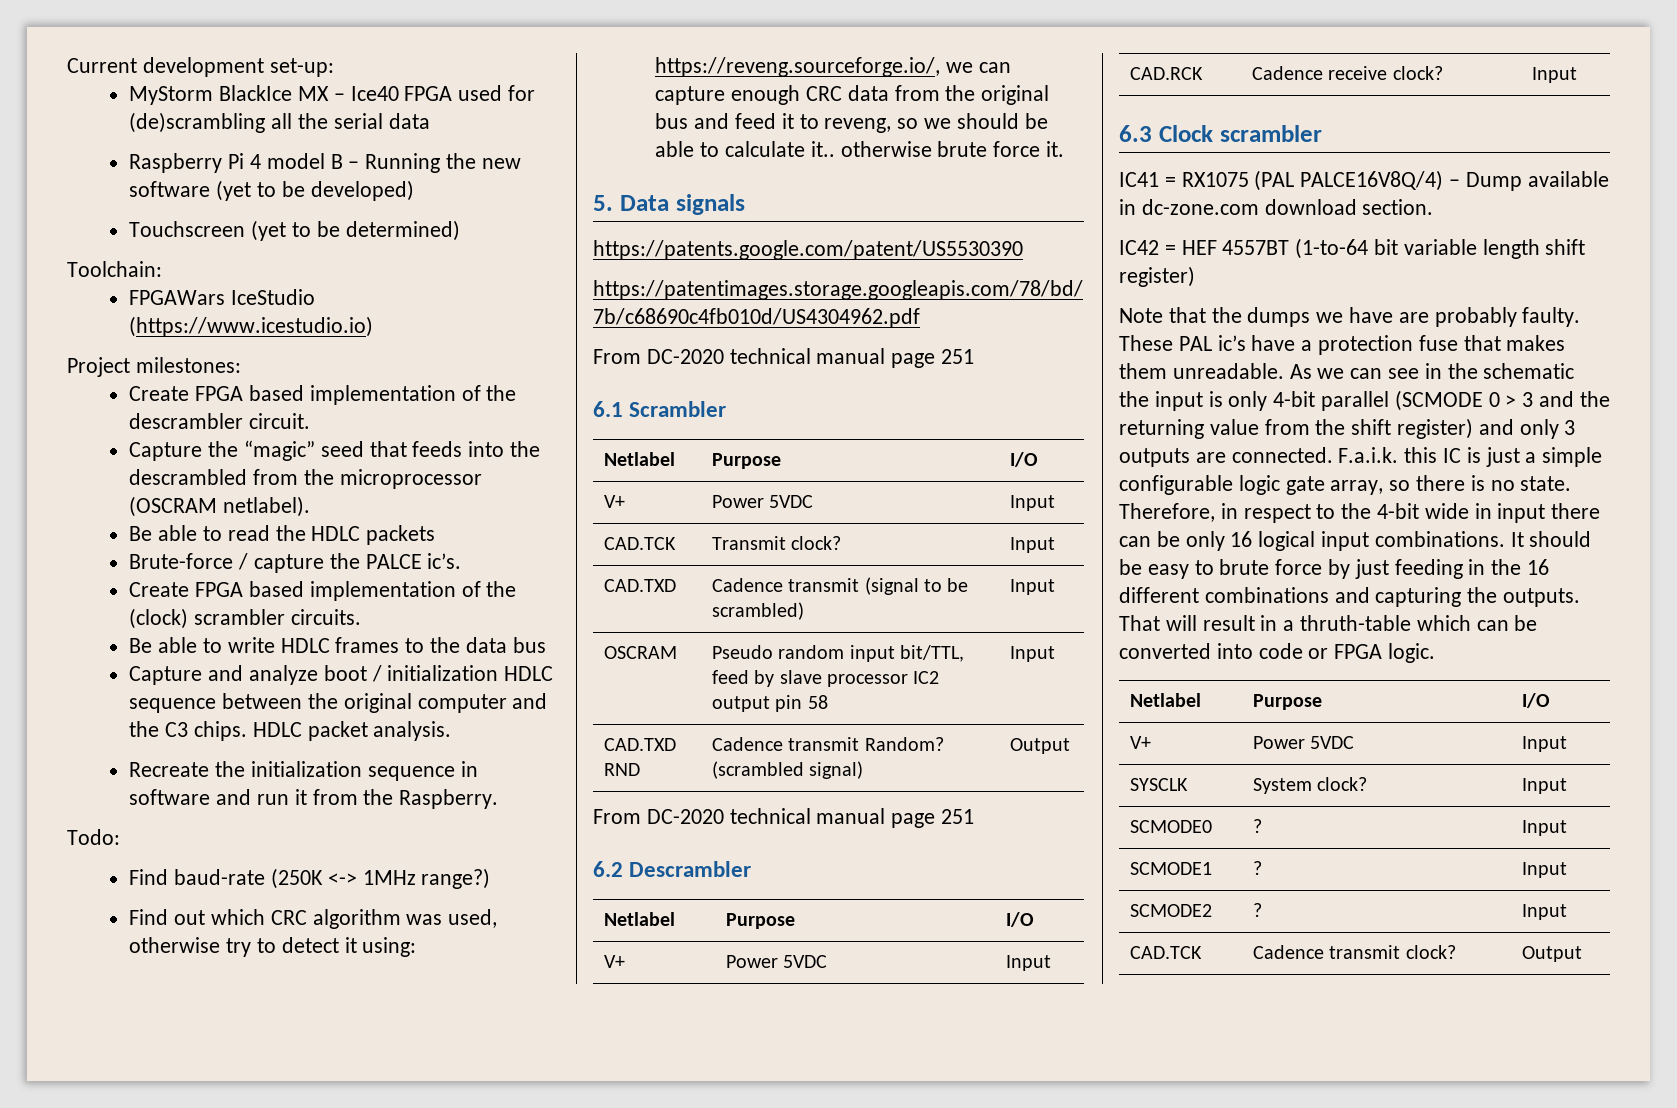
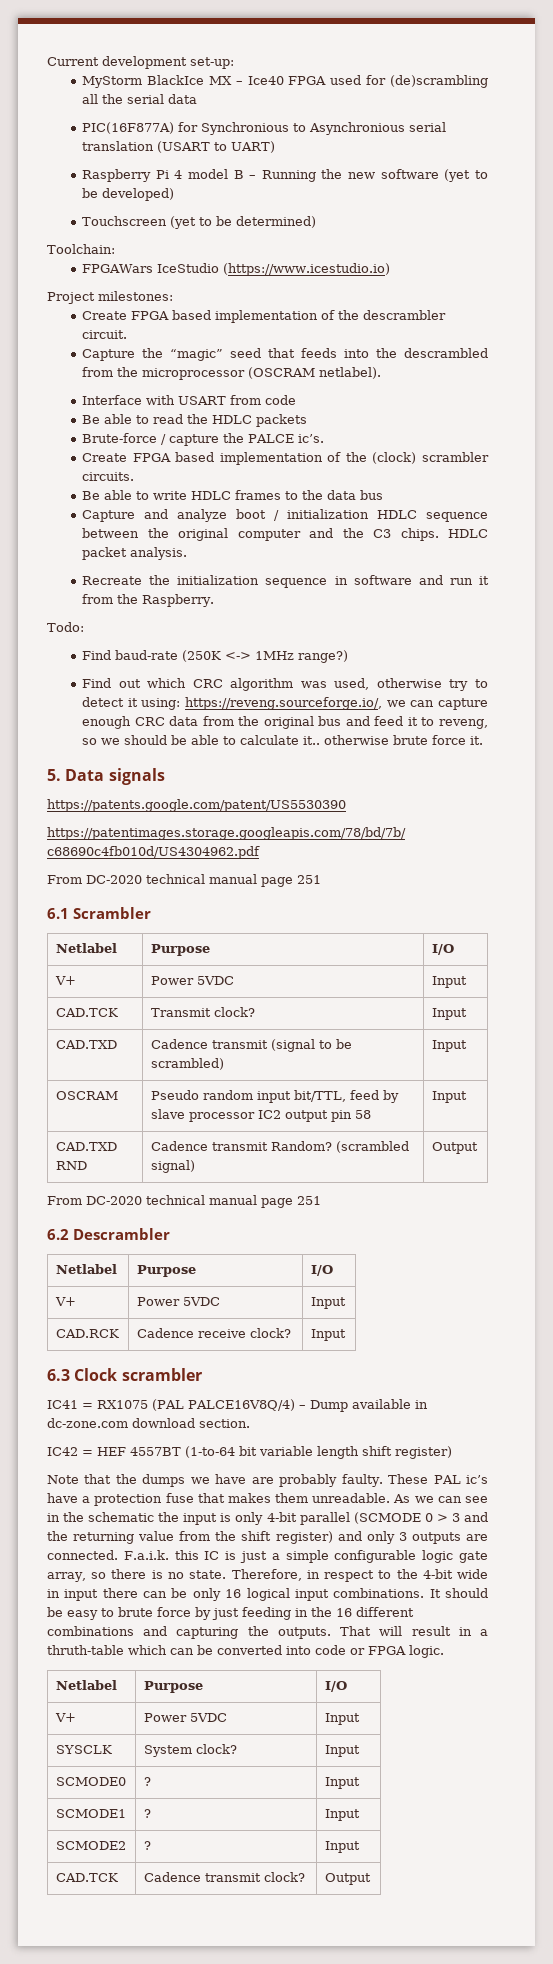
+ PIC(16F877A) for Synchronious to Asynchronious serial translation (USART to UART)
+ Interface with USART from code

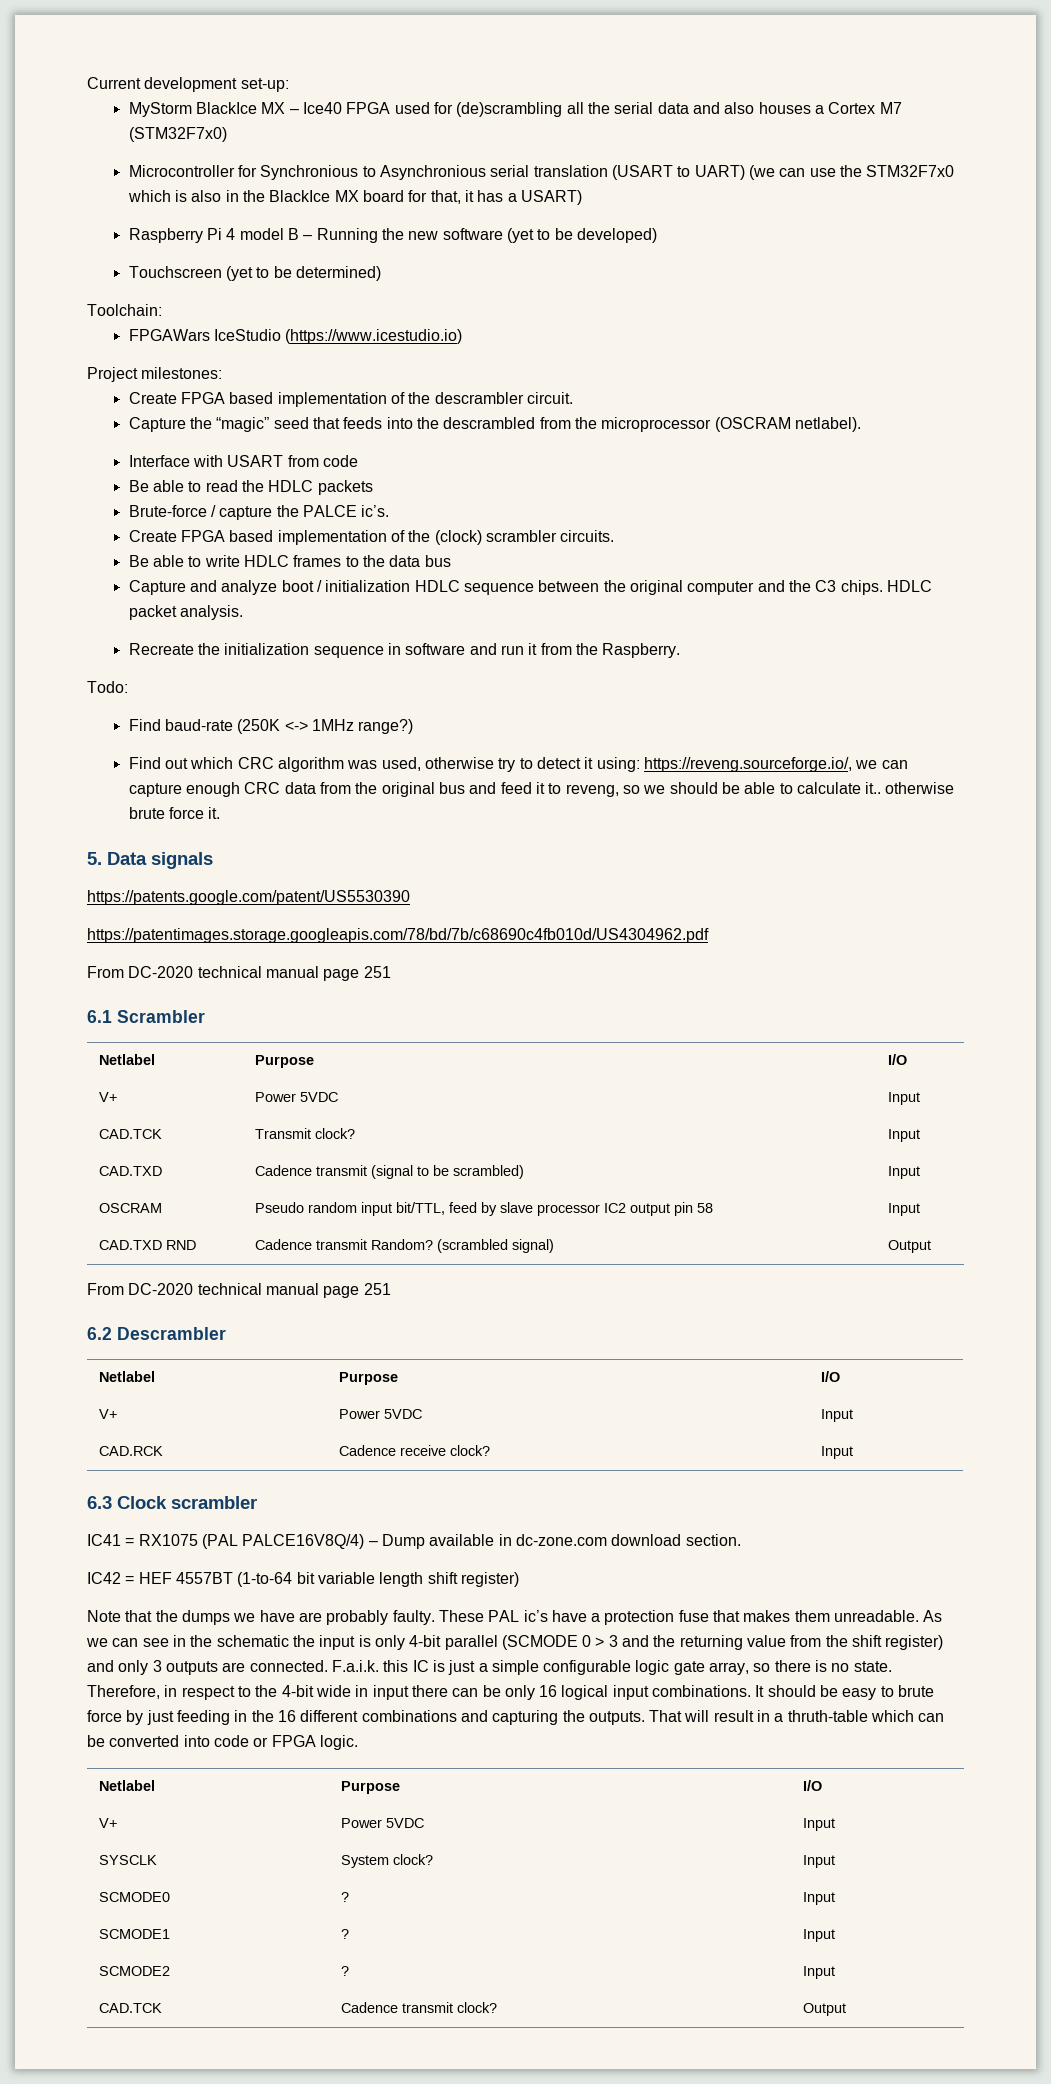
- MyStorm BlackIce MX – Ice40 FPGA used for (de)scrambling all the serial data
- PIC(16F877A) for Synchronious to Asynchronious serial translation (USART to UART)
+ MyStorm BlackIce MX – Ice40 FPGA used for (de)scrambling all the serial data and also houses a Cortex M7 (STM32F7x0)
+ Microcontroller for Synchronious to Asynchronious serial translation (USART to UART) (we can use the STM32F7x0 which is also in the BlackIce MX board for that, it has a USART)

